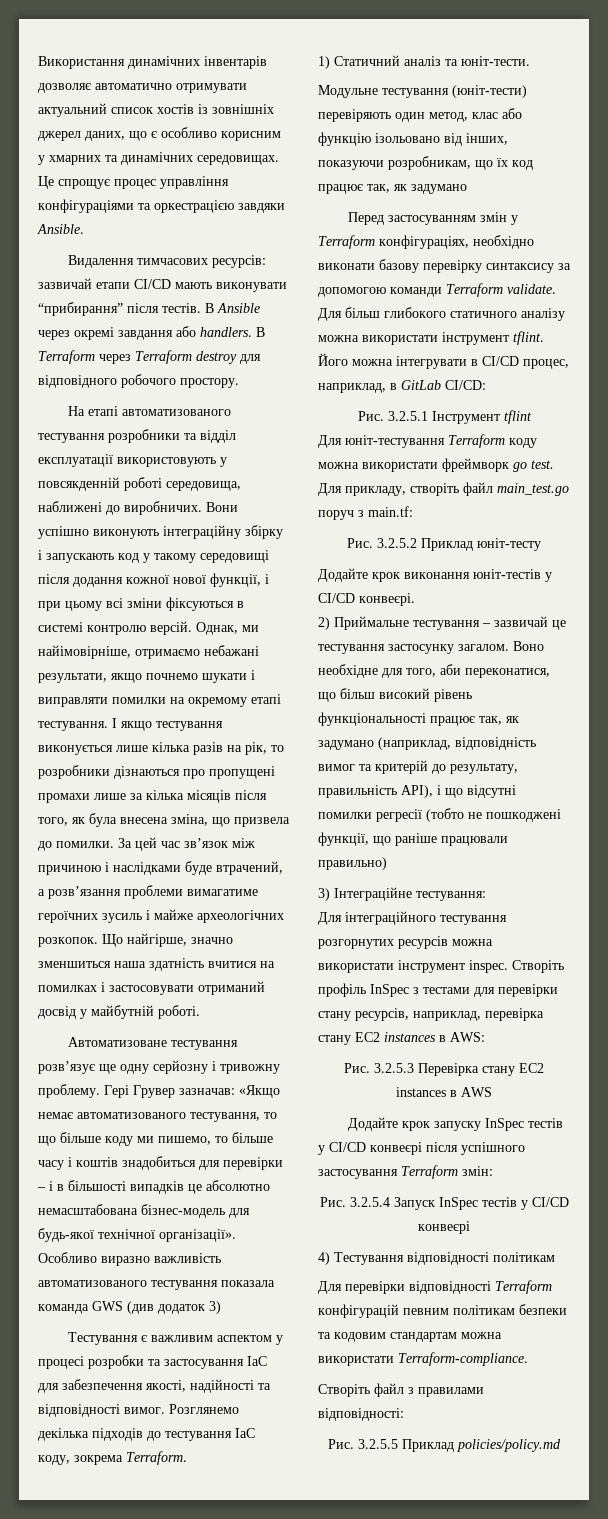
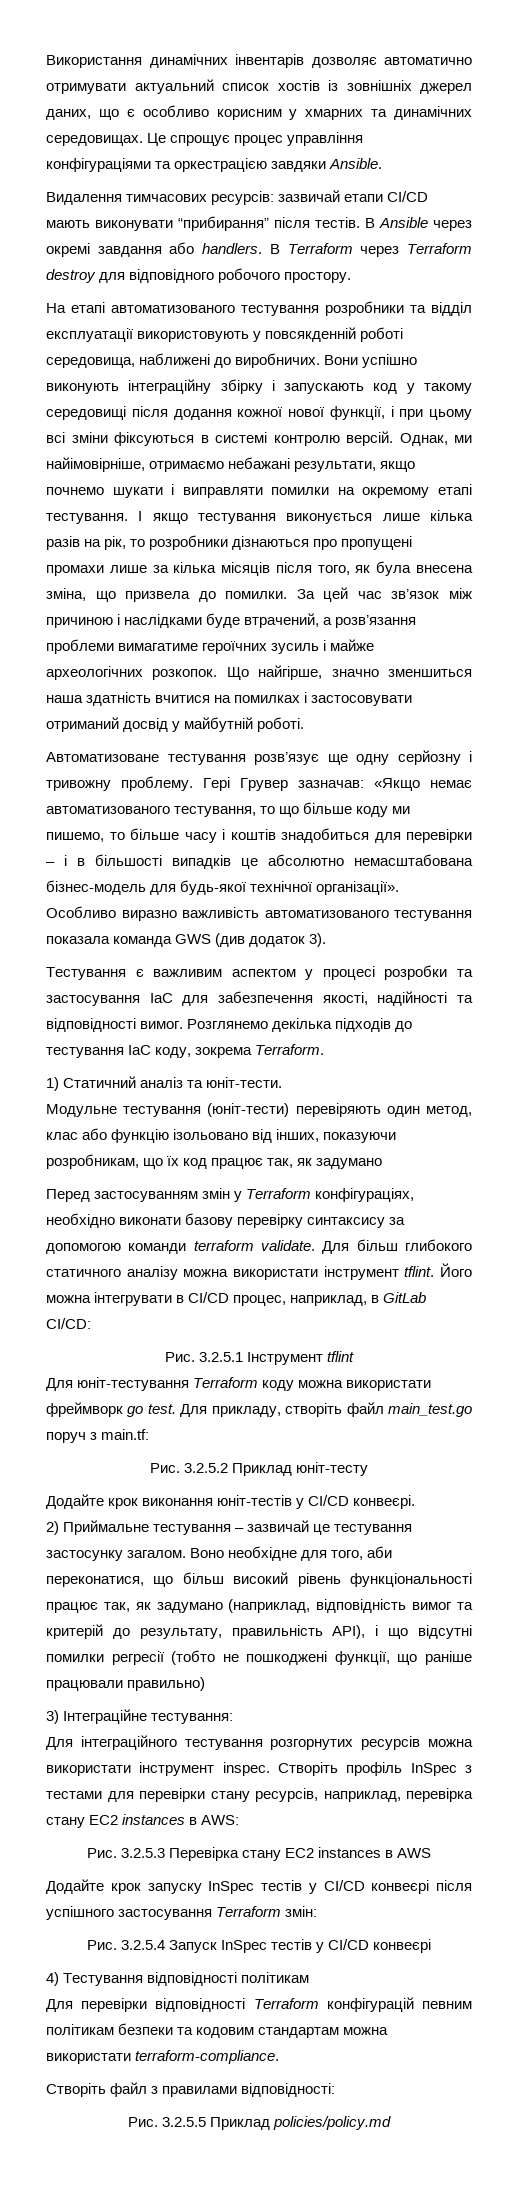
- Особливо виразно важливість автоматизованого тестування показала команда GWS (див додаток 3)
+ Особливо виразно важливість автоматизованого тестування показала команда GWS (див додаток 3).
- Перед застосуванням змін у Terraform конфігураціях, необхідно виконати базову перевірку синтаксису за допомогою команди Terraform validate.
+ Перед застосуванням змін у Terraform конфігураціях, необхідно виконати базову перевірку синтаксису за допомогою команди terraform validate.
- Для перевірки відповідності Terraform конфігурацій певним політикам безпеки та кодовим стандартам можна використати Terraform-compliance.
+ Для перевірки відповідності Terraform конфігурацій певним політикам безпеки та кодовим стандартам можна використати terraform-compliance.

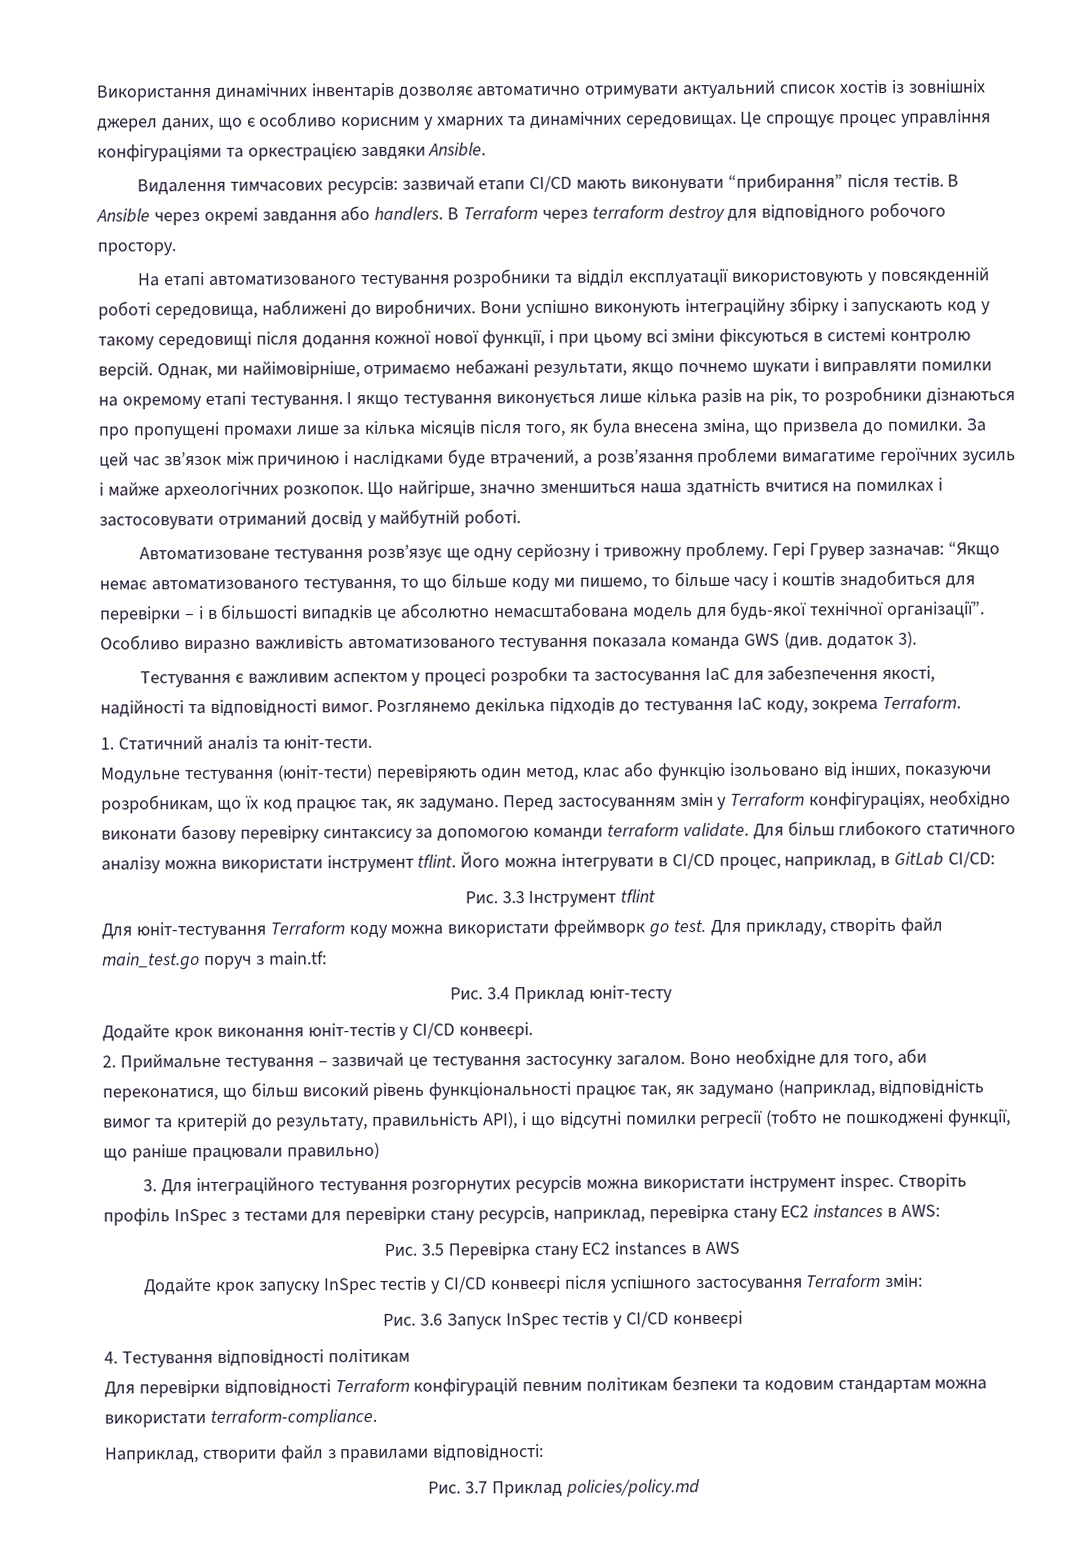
- В Terraform через Terraform destroy для відповідного робочого простору.
+ В Terraform через terraform destroy для відповідного робочого простору.
- Гері Грувер зазначав: «Якщо немає автоматизованого тестування, то що більше коду ми пишемо, то більше часу і коштів знадобиться для перевірки – і в більшості випадків це абсолютно немасштабована бізнес-модель для будь-якої технічної організації».
+ Гері Грувер зазначав: “Якщо немає автоматизованого тестування, то що більше коду ми пишемо, то більше часу і коштів знадобиться для перевірки – і в більшості випадків це абсолютно немасштабована модель для будь-якої технічної організації”.
- Особливо виразно важливість автоматизованого тестування показала команда GWS (див додаток 3).
+ Особливо виразно важливість автоматизованого тестування показала команда GWS (див. додаток 3).
- 1) Статичний аналіз та юніт-тести.
+ 1. Статичний аналіз та юніт-тести.
- Модульне тестування (юніт-тести) перевіряють один метод, клас або функцію ізольовано від інших, показуючи розробникам, що їх код працює так, як задумано
- Перед застосуванням змін у Terraform конфігураціях, необхідно виконати базову перевірку синтаксису за допомогою команди terraform validate.
+ Модульне тестування (юніт-тести) перевіряють один метод, клас або функцію ізольовано від інших, показуючи розробникам, що їх код працює так, як задумано. Перед застосуванням змін у Terraform конфігураціях, необхідно виконати базову перевірку синтаксису за допомогою команди terraform validate.
- Рис. 3.2.5.1 Інструмент tflint
+ Рис. 3.3 Інструмент tflint
- Рис. 3.2.5.2 Приклад юніт-тесту
+ Рис. 3.4 Приклад юніт-тесту
- 2) Приймальне тестування – зазвичай це тестування застосунку загалом.
+ 2. Приймальне тестування – зазвичай це тестування застосунку загалом.
- 3) Інтеграційне тестування:
- Для інтеграційного тестування розгорнутих ресурсів можна використати інструмент inspec.
+ 3. Для інтеграційного тестування розгорнутих ресурсів можна використати інструмент inspec.
- Рис. 3.2.5.3 Перевірка стану EC2 instances в AWS
+ Рис. 3.5 Перевірка стану EC2 instances в AWS
- Рис. 3.2.5.4 Запуск InSpec тестів у CI/CD конвеєрі
+ Рис. 3.6 Запуск InSpec тестів у CI/CD конвеєрі
- 4) Тестування відповідності політикам
+ 4. Тестування відповідності політикам
- Створіть файл з правилами відповідності:
+ Наприклад, створити файл з правилами відповідності:
- Рис. 3.2.5.5 Приклад policies/policy.md
+ Рис. 3.7 Приклад policies/policy.md

